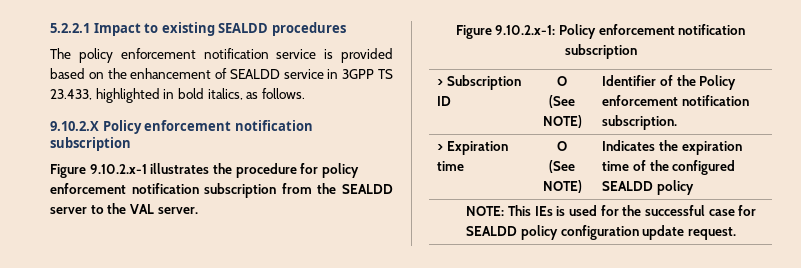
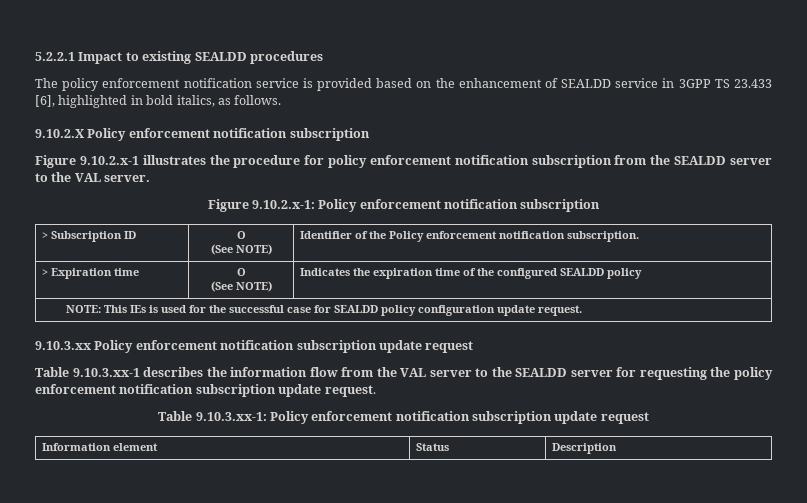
- The policy enforcement notification service is provided based on the enhancement of SEALDD service in 3GPP TS 23.433, highlighted in bold italics, as follows.
+ The policy enforcement notification service is provided based on the enhancement of SEALDD service in 3GPP TS 23.433 [6], highlighted in bold italics, as follows.
+ 9.10.3.xx Policy enforcement notification subscription update request
+ Table 9.10.3.xx-1 describes the information flow from the VAL server to the SEALDD server for requesting the policy enforcement notification subscription update request.
+ Table 9.10.3.xx-1: Policy enforcement notification subscription update request
+ Information element | Status | Description

